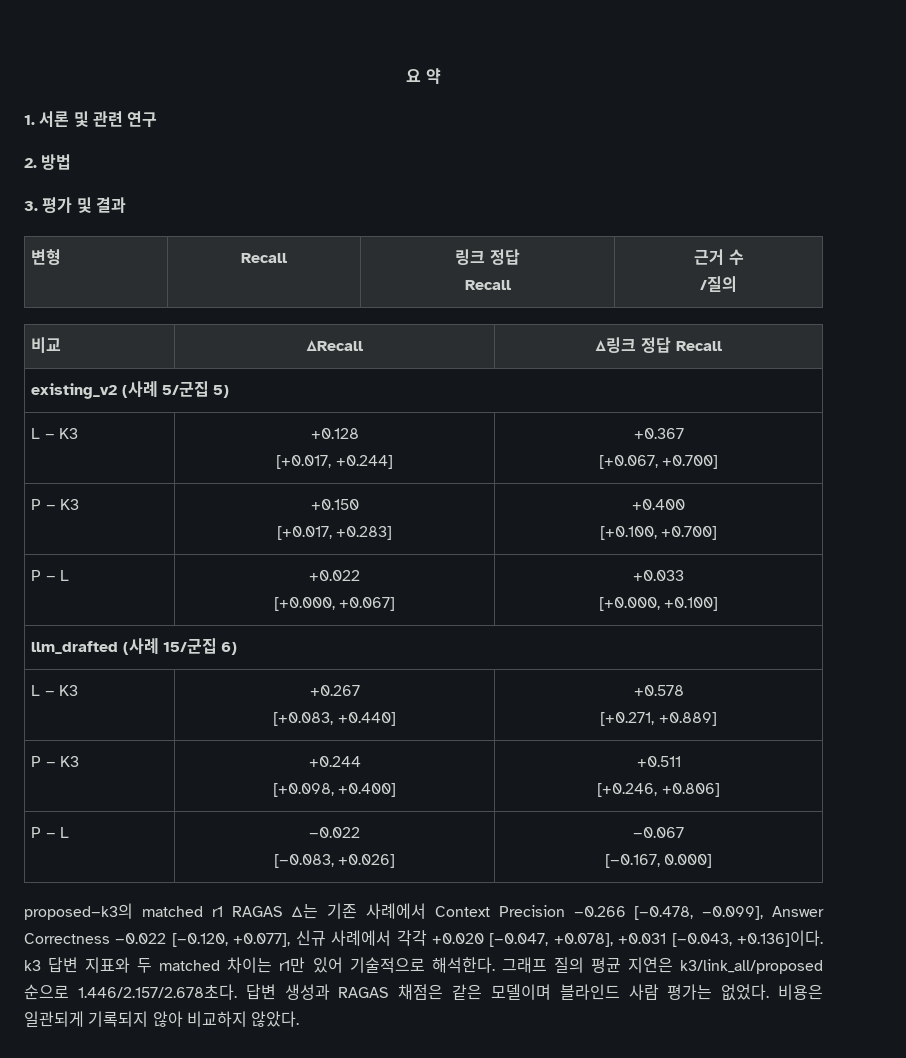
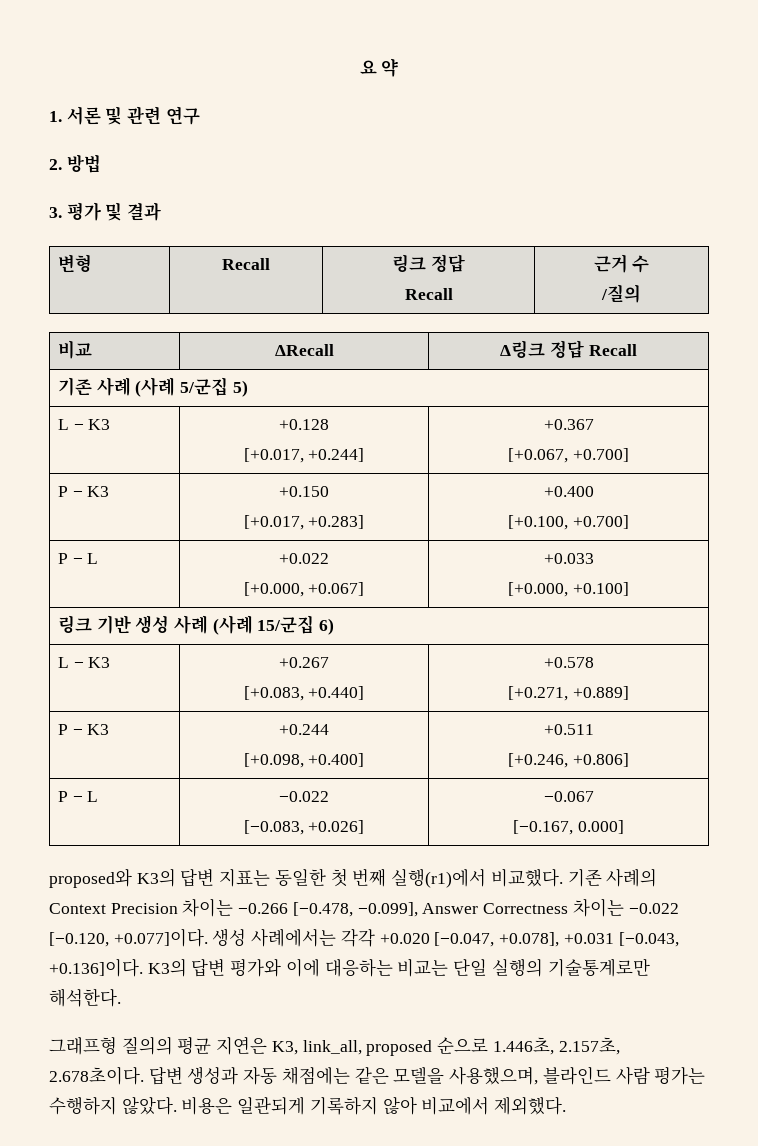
- existing_v2 (사례 5/군집 5)
+ 기존 사례 (사례 5/군집 5)
- llm_drafted (사례 15/군집 6)
+ 링크 기반 생성 사례 (사례 15/군집 6)
- proposed−k3의 matched r1 RAGAS Δ는 기존 사례에서 Context Precision −0.266 [−0.478, −0.099], Answer Correctness −0.022 [−0.120, +0.077], 신규 사례에서 각각 +0.020 [−0.047, +0.078], +0.031 [−0.043, +0.136]이다. k3 답변 지표와 두 matched 차이는 r1만 있어 기술적으로 해석한다. 그래프 질의 평균 지연은 k3/link_all/proposed 순으로 1.446/2.157/2.678초다. 답변 생성과 RAGAS 채점은 같은 모델이며 블라인드 사람 평가는 없었다. 비용은 일관되게 기록되지 않아 비교하지 않았다.
+ proposed와 K3의 답변 지표는 동일한 첫 번째 실행(r1)에서 비교했다. 기존 사례의 Context Precision 차이는 −0.266 [−0.478, −0.099], Answer Correctness 차이는 −0.022 [−0.120, +0.077]이다. 생성 사례에서는 각각 +0.020 [−0.047, +0.078], +0.031 [−0.043, +0.136]이다. K3의 답변 평가와 이에 대응하는 비교는 단일 실행의 기술통계로만 해석한다.
+ 그래프형 질의의 평균 지연은 K3, link_all, proposed 순으로 1.446초, 2.157초, 2.678초이다. 답변 생성과 자동 채점에는 같은 모델을 사용했으며, 블라인드 사람 평가는 수행하지 않았다. 비용은 일관되게 기록하지 않아 비교에서 제외했다.

